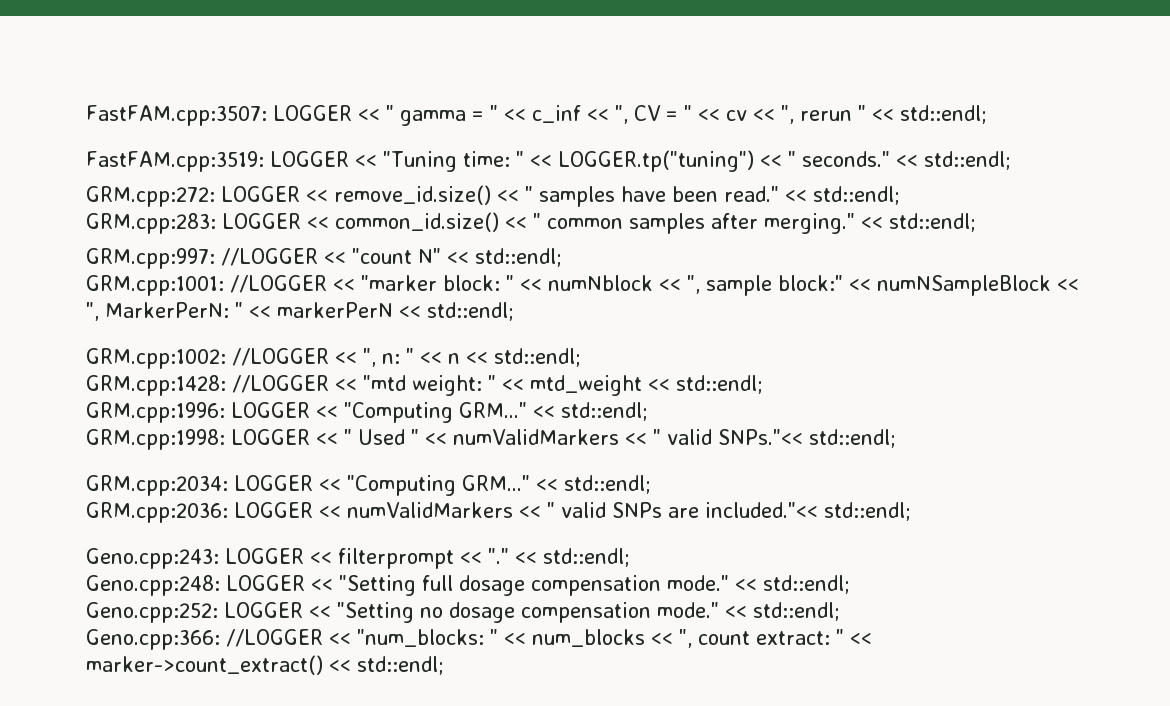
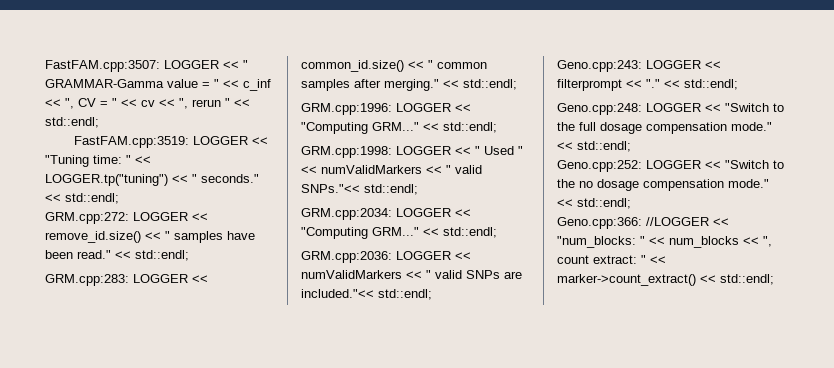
- FastFAM.cpp:3507: LOGGER << " gamma = " << c_inf << ", CV = " << cv << ", rerun " << std::endl;
+ FastFAM.cpp:3507: LOGGER << " GRAMMAR-Gamma value = " << c_inf << ", CV = " << cv << ", rerun " << std::endl;
- GRM.cpp:997: //LOGGER << "count N" << std::endl;
- GRM.cpp:1001: //LOGGER << "marker block: " << numNblock << ", sample block:" << numNSampleBlock << ", MarkerPerN: " << markerPerN << std::endl;
- GRM.cpp:1002: //LOGGER << ", n: " << n << std::endl;
- GRM.cpp:1428: //LOGGER << "mtd weight: " << mtd_weight << std::endl;
- Geno.cpp:248: LOGGER << "Setting full dosage compensation mode."
+ Geno.cpp:248: LOGGER << "Switch to the full dosage compensation mode."
- Geno.cpp:252: LOGGER << "Setting no dosage compensation mode."
+ Geno.cpp:252: LOGGER << "Switch to the no dosage compensation mode."

